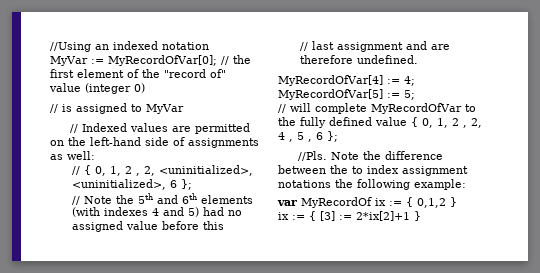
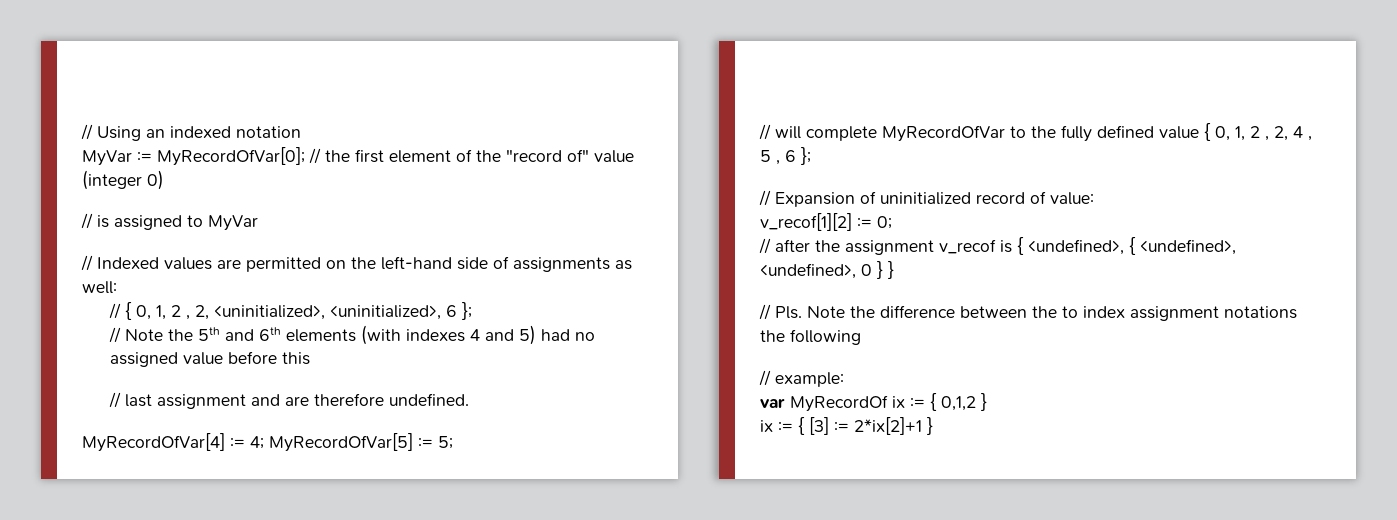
- //Using an indexed notation
+ // Using an indexed notation
- //Pls. Note the difference between the to index assignment notations the following example:
+ // Expansion of uninitialized record of value:
+ v_recof[1][2] := 0;
+ // after the assignment v_recof is { <undefined>, { <undefined>, <undefined>, 0 } }
+ // Pls. Note the difference between the to index assignment notations the following
+ // example:

